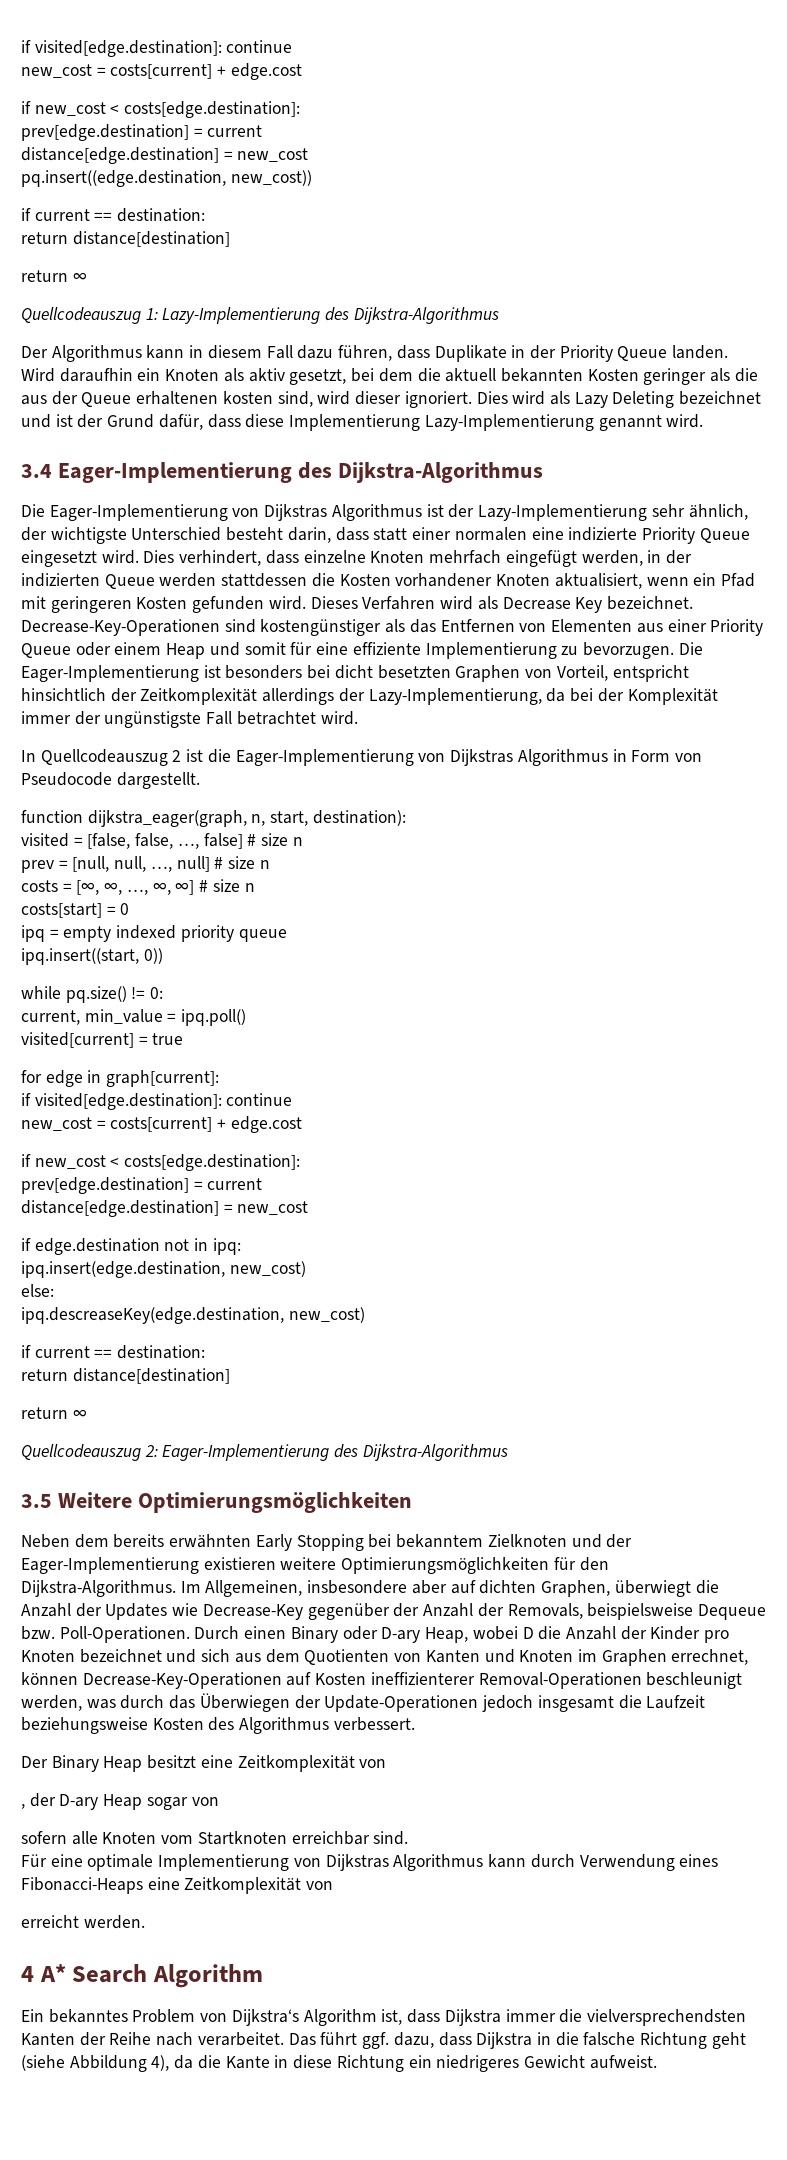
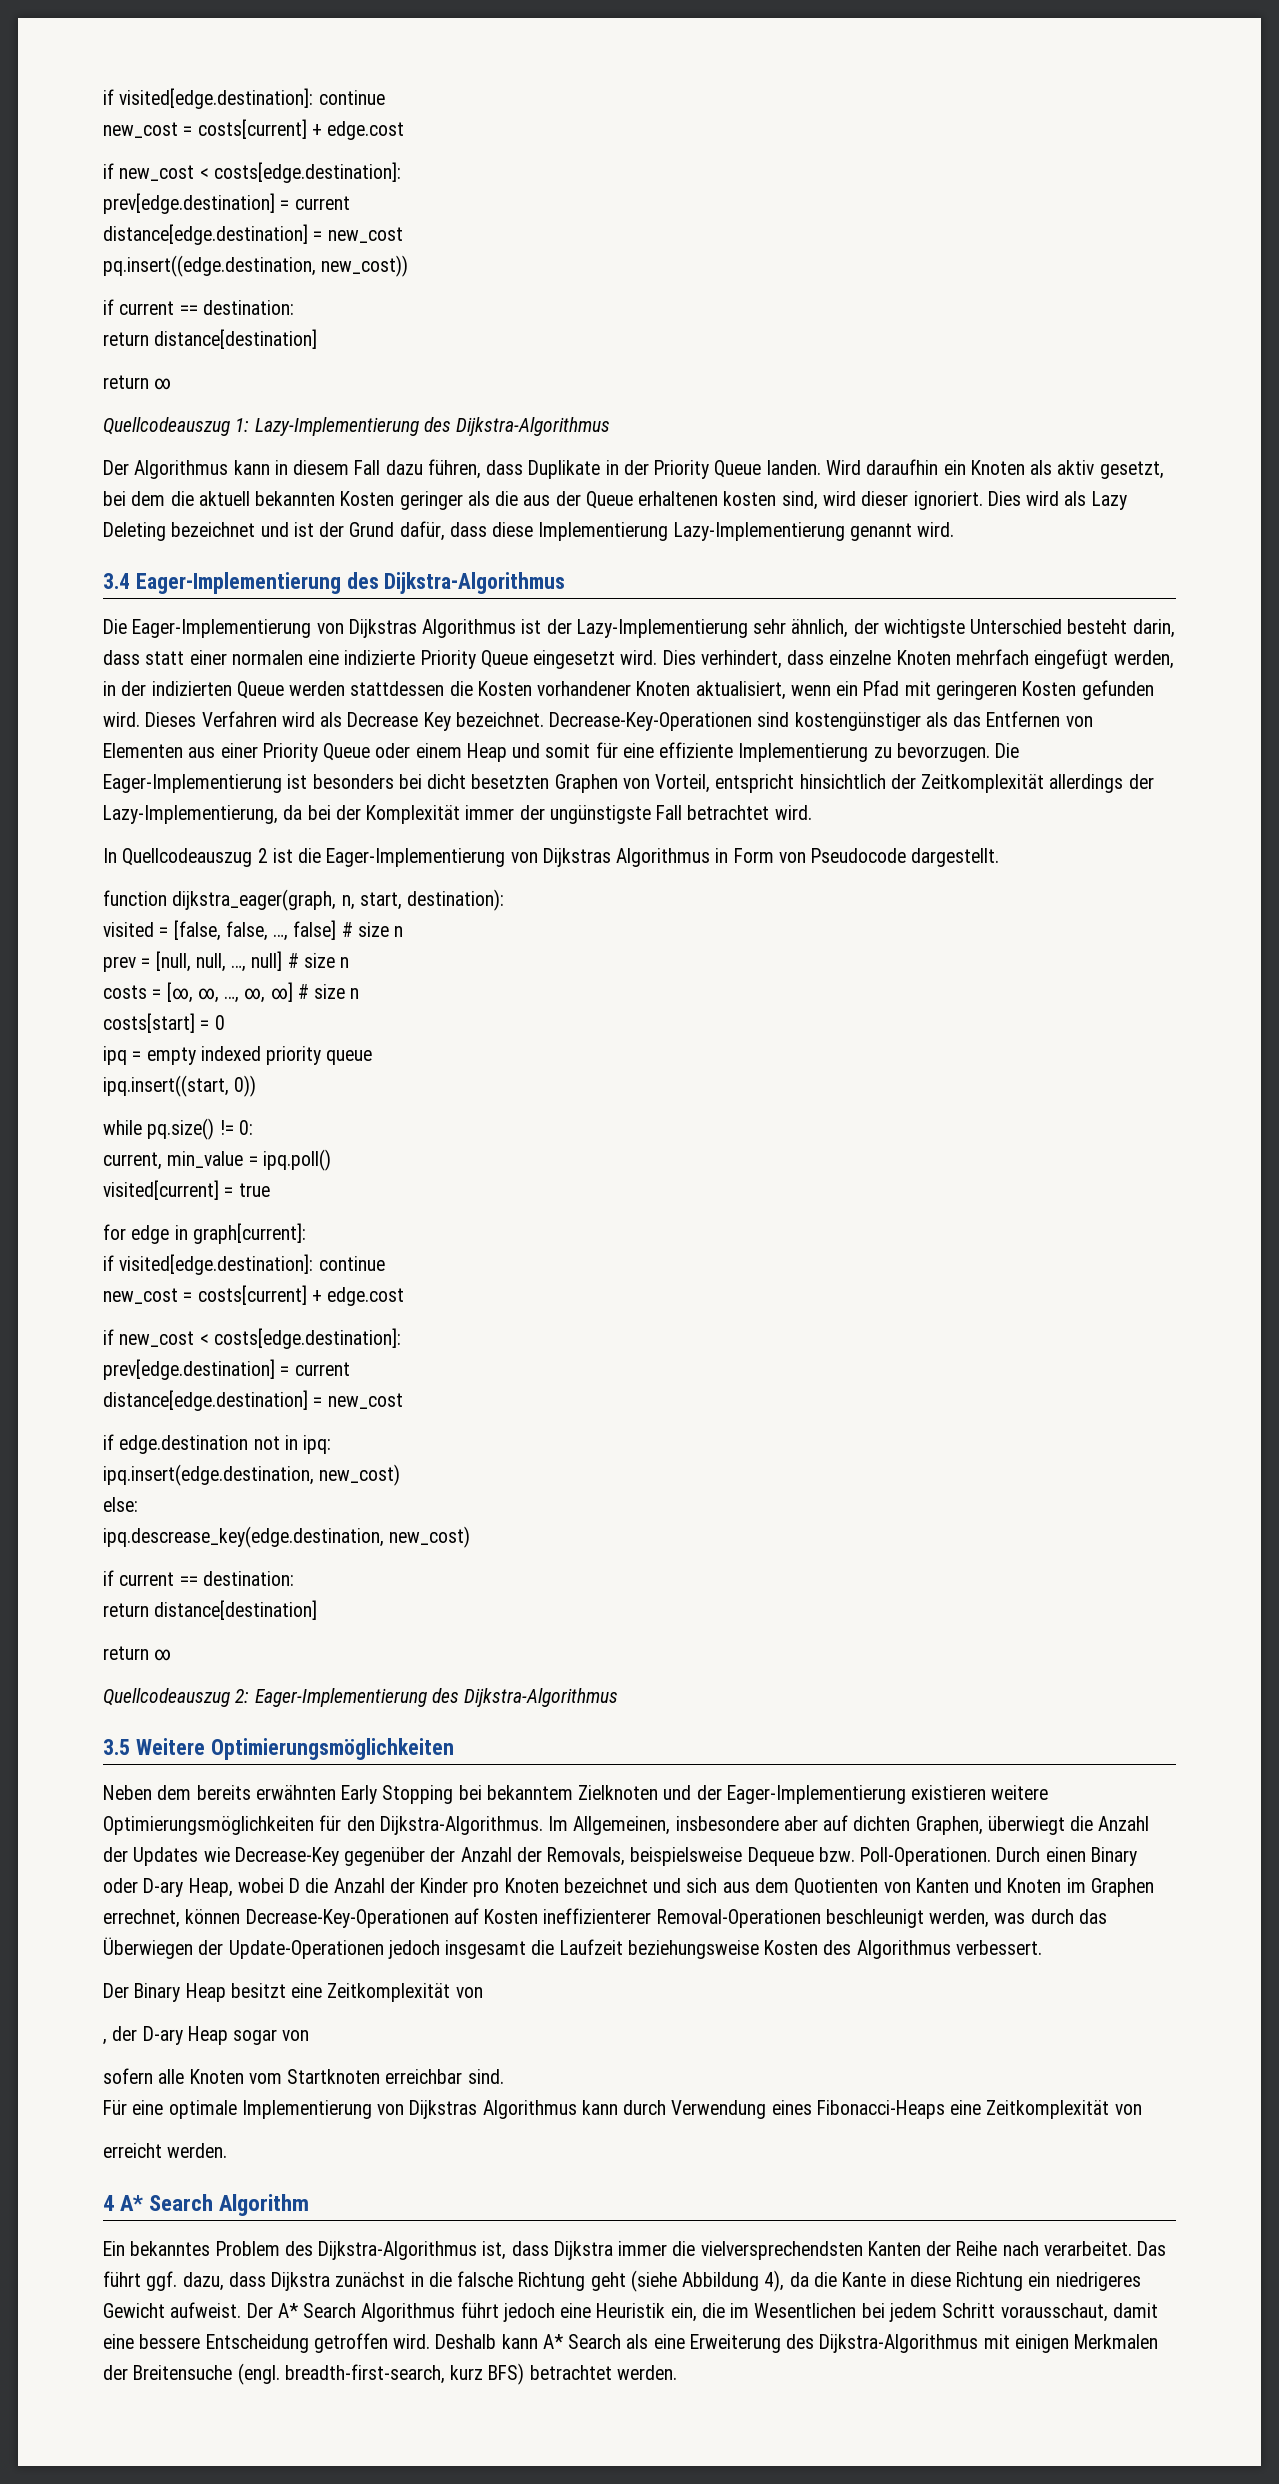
- ipq.descreaseKey(edge.destination, new_cost)
+ ipq.descrease_key(edge.destination, new_cost)
- Ein bekanntes Problem von Dijkstra‘s Algorithm ist, dass Dijkstra immer die vielversprechendsten Kanten der Reihe nach verarbeitet.
+ Ein bekanntes Problem des Dijkstra-Algorithmus ist, dass Dijkstra immer die vielversprechendsten Kanten der Reihe nach verarbeitet.
- Das führt ggf. dazu, dass Dijkstra in die falsche Richtung geht (siehe Abbildung 4), da die Kante in diese Richtung ein niedrigeres Gewicht aufweist.
+ Das führt ggf. dazu, dass Dijkstra zunächst in die falsche Richtung geht (siehe Abbildung 4), da die Kante in diese Richtung ein niedrigeres Gewicht aufweist.
+ Der A* Search Algorithmus führt jedoch eine Heuristik ein, die im Wesentlichen bei jedem Schritt vorausschaut, damit eine bessere Entscheidung getroffen wird. Deshalb kann A* Search als eine Erweiterung des Dijkstra-Algorithmus mit einigen Merkmalen der Breitensuche (engl. breadth-first-search, kurz BFS) betrachtet werden.

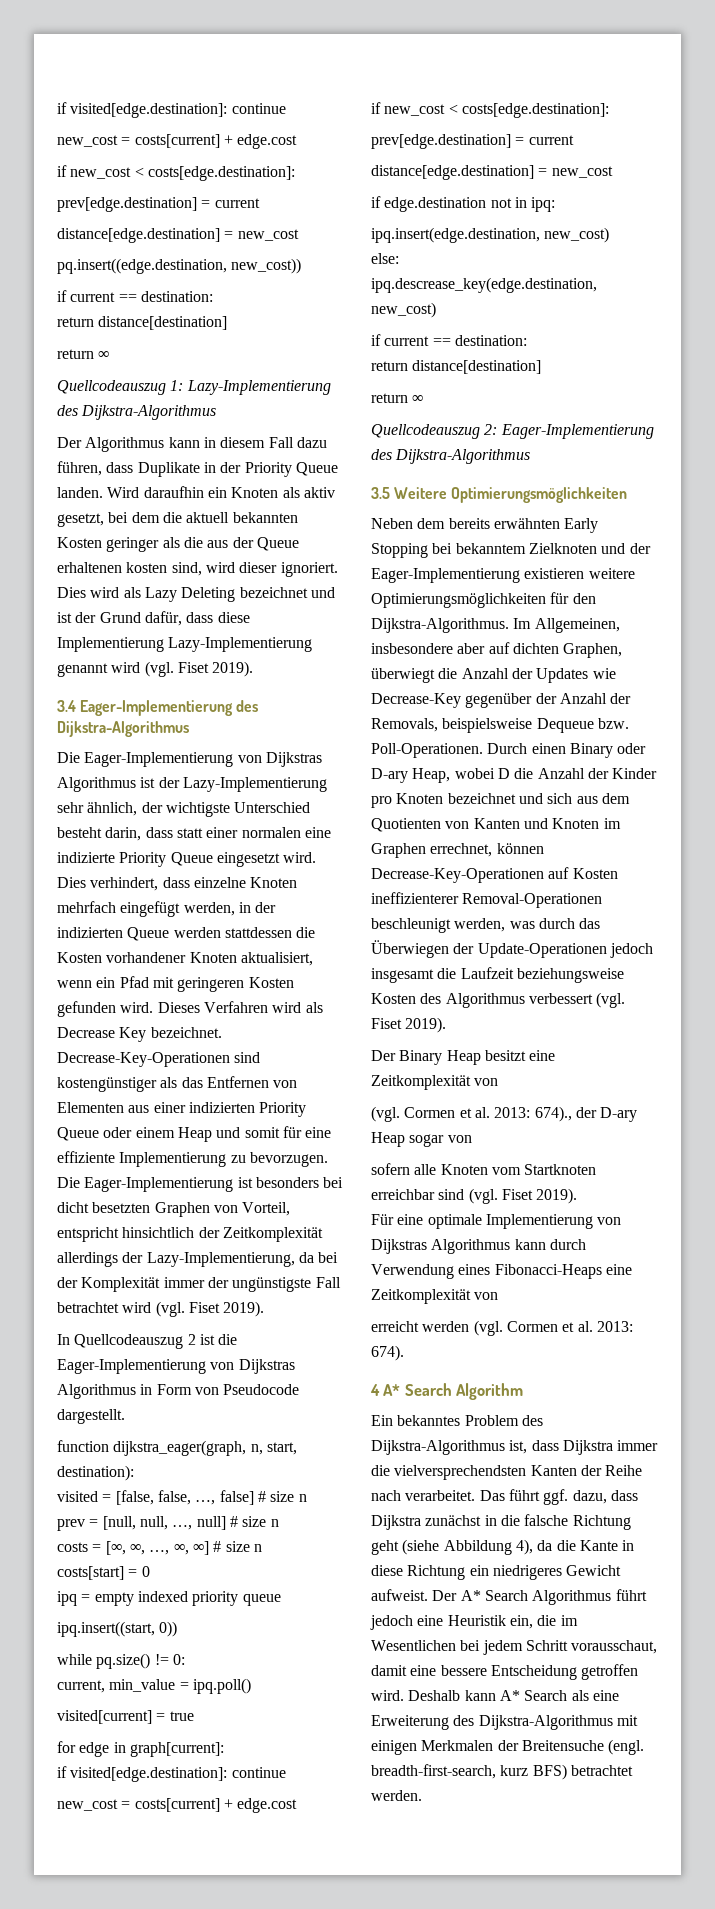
- Dies wird als Lazy Deleting bezeichnet und ist der Grund dafür, dass diese Implementierung Lazy-Implementierung genannt wird.
+ Dies wird als Lazy Deleting bezeichnet und ist der Grund dafür, dass diese Implementierung Lazy-Implementierung genannt wird (vgl. Fiset 2019).
- Decrease-Key-Operationen sind kostengünstiger als das Entfernen von Elementen aus einer Priority Queue oder einem Heap und somit für eine effiziente Implementierung zu bevorzugen.
+ Decrease-Key-Operationen sind kostengünstiger als das Entfernen von Elementen aus einer indizierten Priority Queue oder einem Heap und somit für eine effiziente Implementierung zu bevorzugen.
- Die Eager-Implementierung ist besonders bei dicht besetzten Graphen von Vorteil, entspricht hinsichtlich der Zeitkomplexität allerdings der Lazy-Implementierung, da bei der Komplexität immer der ungünstigste Fall betrachtet wird.
+ Die Eager-Implementierung ist besonders bei dicht besetzten Graphen von Vorteil, entspricht hinsichtlich der Zeitkomplexität allerdings der Lazy-Implementierung, da bei der Komplexität immer der ungünstigste Fall betrachtet wird (vgl. Fiset 2019).
- Durch einen Binary oder D-ary Heap, wobei D die Anzahl der Kinder pro Knoten bezeichnet und sich aus dem Quotienten von Kanten und Knoten im Graphen errechnet, können Decrease-Key-Operationen auf Kosten ineffizienterer Removal-Operationen beschleunigt werden, was durch das Überwiegen der Update-Operationen jedoch insgesamt die Laufzeit beziehungsweise Kosten des Algorithmus verbessert.
+ Durch einen Binary oder D-ary Heap, wobei D die Anzahl der Kinder pro Knoten bezeichnet und sich aus dem Quotienten von Kanten und Knoten im Graphen errechnet, können Decrease-Key-Operationen auf Kosten ineffizienterer Removal-Operationen beschleunigt werden, was durch das Überwiegen der Update-Operationen jedoch insgesamt die Laufzeit beziehungsweise Kosten des Algorithmus verbessert (vgl. Fiset 2019).
- , der D-ary Heap sogar von
+ (vgl. Cormen et al. 2013: 674)., der D-ary Heap sogar von
- sofern alle Knoten vom Startknoten erreichbar sind.
+ sofern alle Knoten vom Startknoten erreichbar sind (vgl. Fiset 2019).
- erreicht werden.
+ erreicht werden (vgl. Cormen et al. 2013: 674).

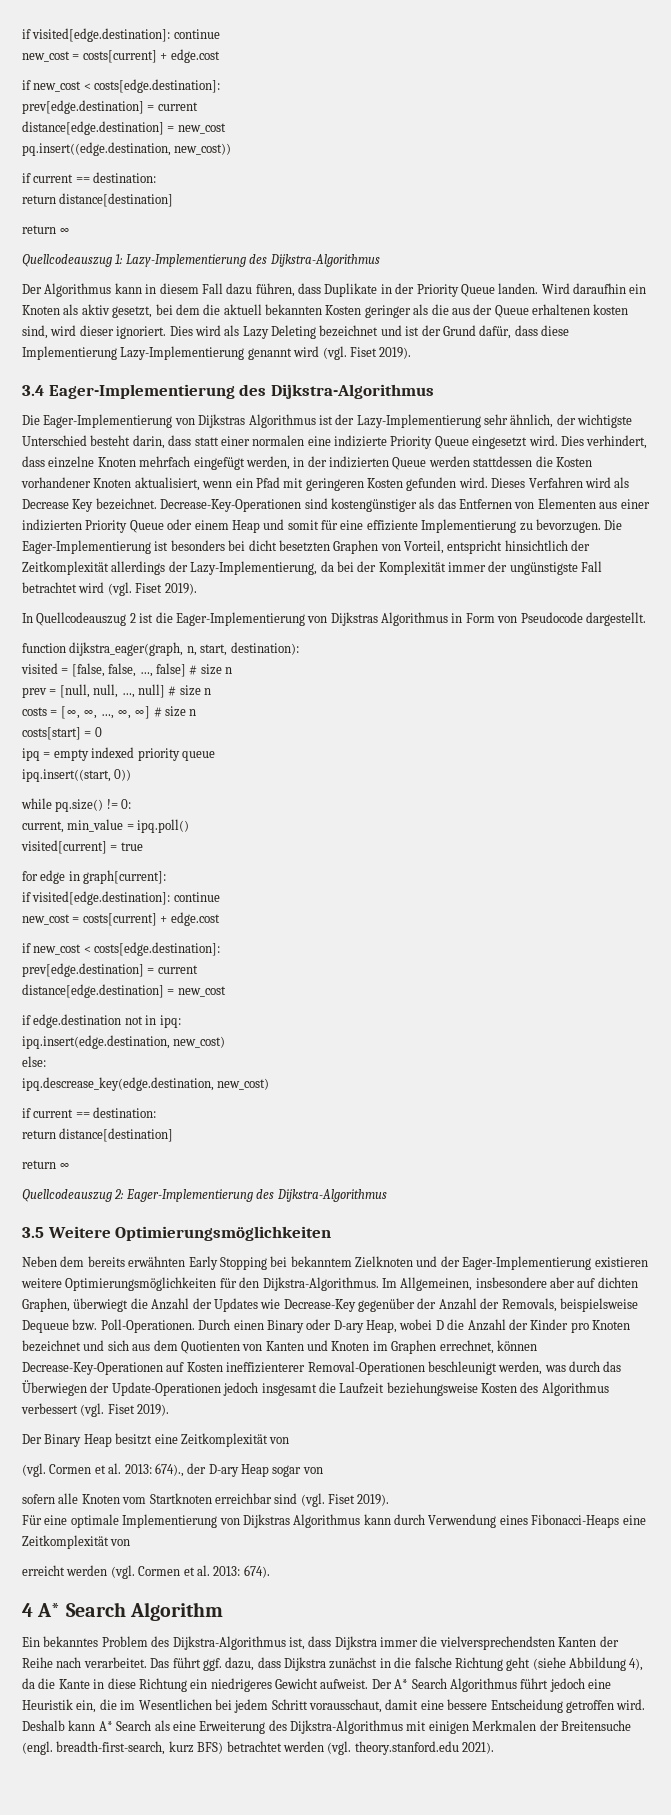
- Deshalb kann A* Search als eine Erweiterung des Dijkstra-Algorithmus mit einigen Merkmalen der Breitensuche (engl. breadth-first-search, kurz BFS) betrachtet werden.
+ Deshalb kann A* Search als eine Erweiterung des Dijkstra-Algorithmus mit einigen Merkmalen der Breitensuche (engl. breadth-first-search, kurz BFS) betrachtet werden (vgl. theory.stanford.edu 2021).

